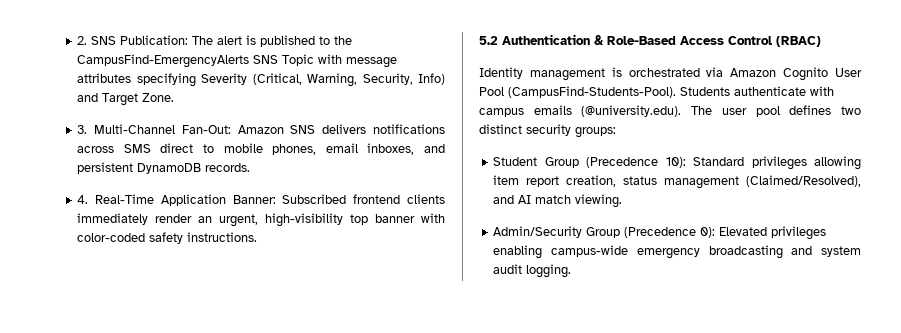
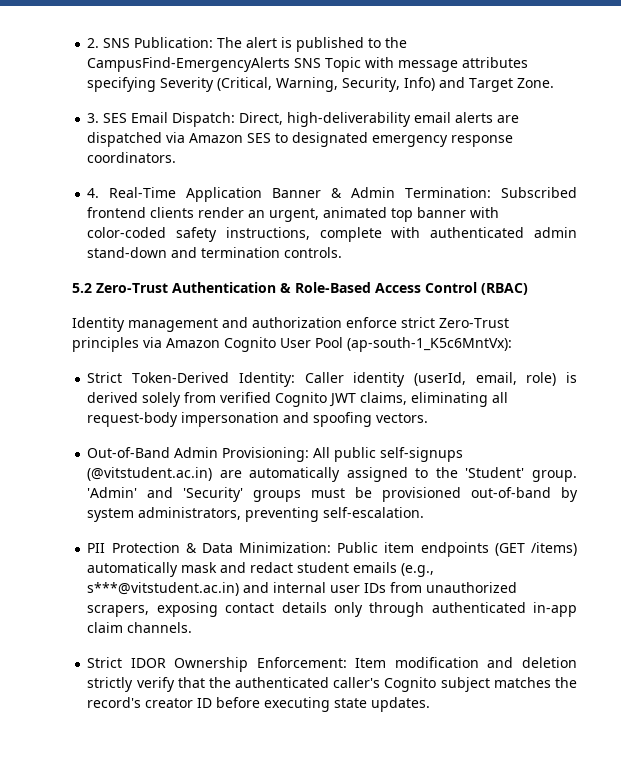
- 3. Multi-Channel Fan-Out: Amazon SNS delivers notifications across SMS direct to mobile phones, email inboxes, and persistent DynamoDB records.
+ 3. SES Email Dispatch: Direct, high-deliverability email alerts are dispatched via Amazon SES to designated emergency response coordinators.
- 4. Real-Time Application Banner: Subscribed frontend clients immediately render an urgent, high-visibility top banner with color-coded safety instructions.
+ 4. Real-Time Application Banner & Admin Termination: Subscribed frontend clients render an urgent, animated top banner with color-coded safety instructions, complete with authenticated admin stand-down and termination controls.
- 5.2 Authentication & Role-Based Access Control (RBAC)
+ 5.2 Zero-Trust Authentication & Role-Based Access Control (RBAC)
- Identity management is orchestrated via Amazon Cognito User Pool (CampusFind-Students-Pool). Students authenticate with campus emails (@university.edu). The user pool defines two distinct security groups:
- Student Group (Precedence 10): Standard privileges allowing item report creation, status management (Claimed/Resolved), and AI match viewing.
- Admin/Security Group (Precedence 0): Elevated privileges enabling campus-wide emergency broadcasting and system audit logging.
+ Identity management and authorization enforce strict Zero-Trust principles via Amazon Cognito User Pool (ap-south-1_K5c6MntVx):
+ Strict Token-Derived Identity: Caller identity (userId, email, role) is derived solely from verified Cognito JWT claims, eliminating all request-body impersonation and spoofing vectors.
+ Out-of-Band Admin Provisioning: All public self-signups (@vitstudent.ac.in) are automatically assigned to the 'Student' group. 'Admin' and 'Security' groups must be provisioned out-of-band by system administrators, preventing self-escalation.
+ PII Protection & Data Minimization: Public item endpoints (GET /items) automatically mask and redact student emails (e.g., s***@vitstudent.ac.in) and internal user IDs from unauthorized scrapers, exposing contact details only through authenticated in-app claim channels.
+ Strict IDOR Ownership Enforcement: Item modification and deletion strictly verify that the authenticated caller's Cognito subject matches the record's creator ID before executing state updates.

